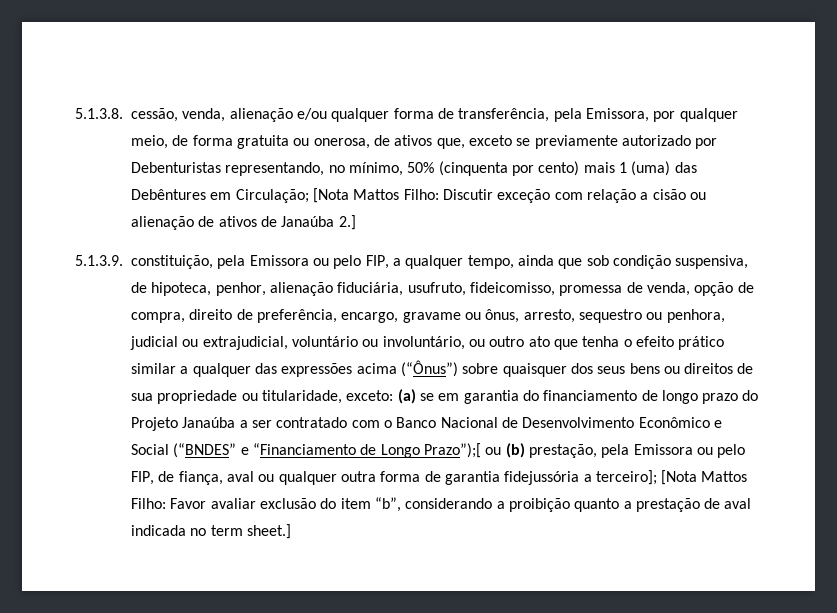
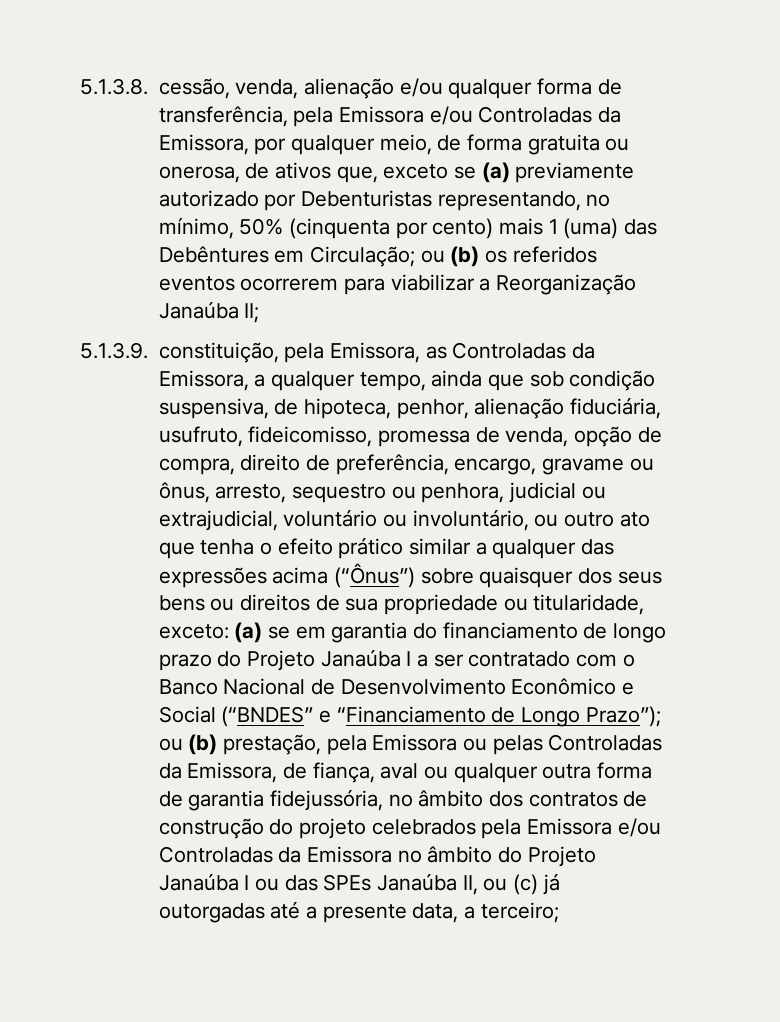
- 5.1.3.8. cessão, venda, alienação e/ou qualquer forma de transferência, pela Emissora, por qualquer meio, de forma gratuita ou onerosa, de ativos que, exceto se previamente autorizado por Debenturistas representando, no mínimo, 50% (cinquenta por cento) mais 1 (uma) das Debêntures em Circulação;
+ 5.1.3.8. cessão, venda, alienação e/ou qualquer forma de transferência, pela Emissora e/ou Controladas da Emissora, por qualquer meio, de forma gratuita ou onerosa, de ativos que, exceto se (a) previamente autorizado por Debenturistas representando, no mínimo, 50% (cinquenta por cento) mais 1 (uma) das Debêntures em Circulação;
- [Nota Mattos Filho: Discutir exceção com relação a cisão ou alienação de ativos de Janaúba 2.]
- 5.1.3.9. constituição, pela Emissora ou pelo FIP, a qualquer tempo, ainda que sob condição suspensiva, de hipoteca, penhor, alienação fiduciária, usufruto, fideicomisso, promessa de venda, opção de compra, direito de preferência, encargo, gravame ou ônus, arresto, sequestro ou penhora, judicial ou extrajudicial, voluntário ou involuntário, ou outro ato que tenha o efeito prático similar a qualquer das expressões acima (“Ônus”) sobre quaisquer dos seus bens ou direitos de sua propriedade ou titularidade, exceto:
+ ou (b) os referidos eventos ocorrerem para viabilizar a Reorganização Janaúba II;
+ 5.1.3.9. constituição, pela Emissora, as Controladas da Emissora, a qualquer tempo, ainda que sob condição suspensiva, de hipoteca, penhor, alienação fiduciária, usufruto, fideicomisso, promessa de venda, opção de compra, direito de preferência, encargo, gravame ou ônus, arresto, sequestro ou penhora, judicial ou extrajudicial, voluntário ou involuntário, ou outro ato que tenha o efeito prático similar a qualquer das expressões acima (“Ônus”) sobre quaisquer dos seus bens ou direitos de sua propriedade ou titularidade, exceto:
- (a) se em garantia do financiamento de longo prazo do Projeto Janaúba a ser contratado com o Banco Nacional de Desenvolvimento Econômico e Social (“BNDES” e “Financiamento de Longo Prazo”);[ ou (b) prestação, pela Emissora ou pelo FIP, de fiança, aval ou qualquer outra forma de garantia fidejussória a terceiro]; [Nota Mattos Filho: Favor avaliar exclusão do item “b”, considerando a proibição quanto a prestação de aval indicada no term sheet.]
+ (a) se em garantia do financiamento de longo prazo do Projeto Janaúba I a ser contratado com o Banco Nacional de Desenvolvimento Econômico e Social (“BNDES” e “Financiamento de Longo Prazo”); ou (b) prestação, pela Emissora ou pelas Controladas da Emissora, de fiança, aval ou qualquer outra forma de garantia fidejussória, no âmbito dos contratos de construção do projeto celebrados pela Emissora e/ou Controladas da Emissora no âmbito do Projeto Janaúba I ou das SPEs Janaúba II, ou (c) já outorgadas até a presente data, a terceiro;

